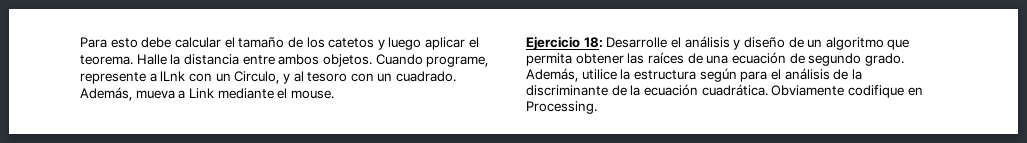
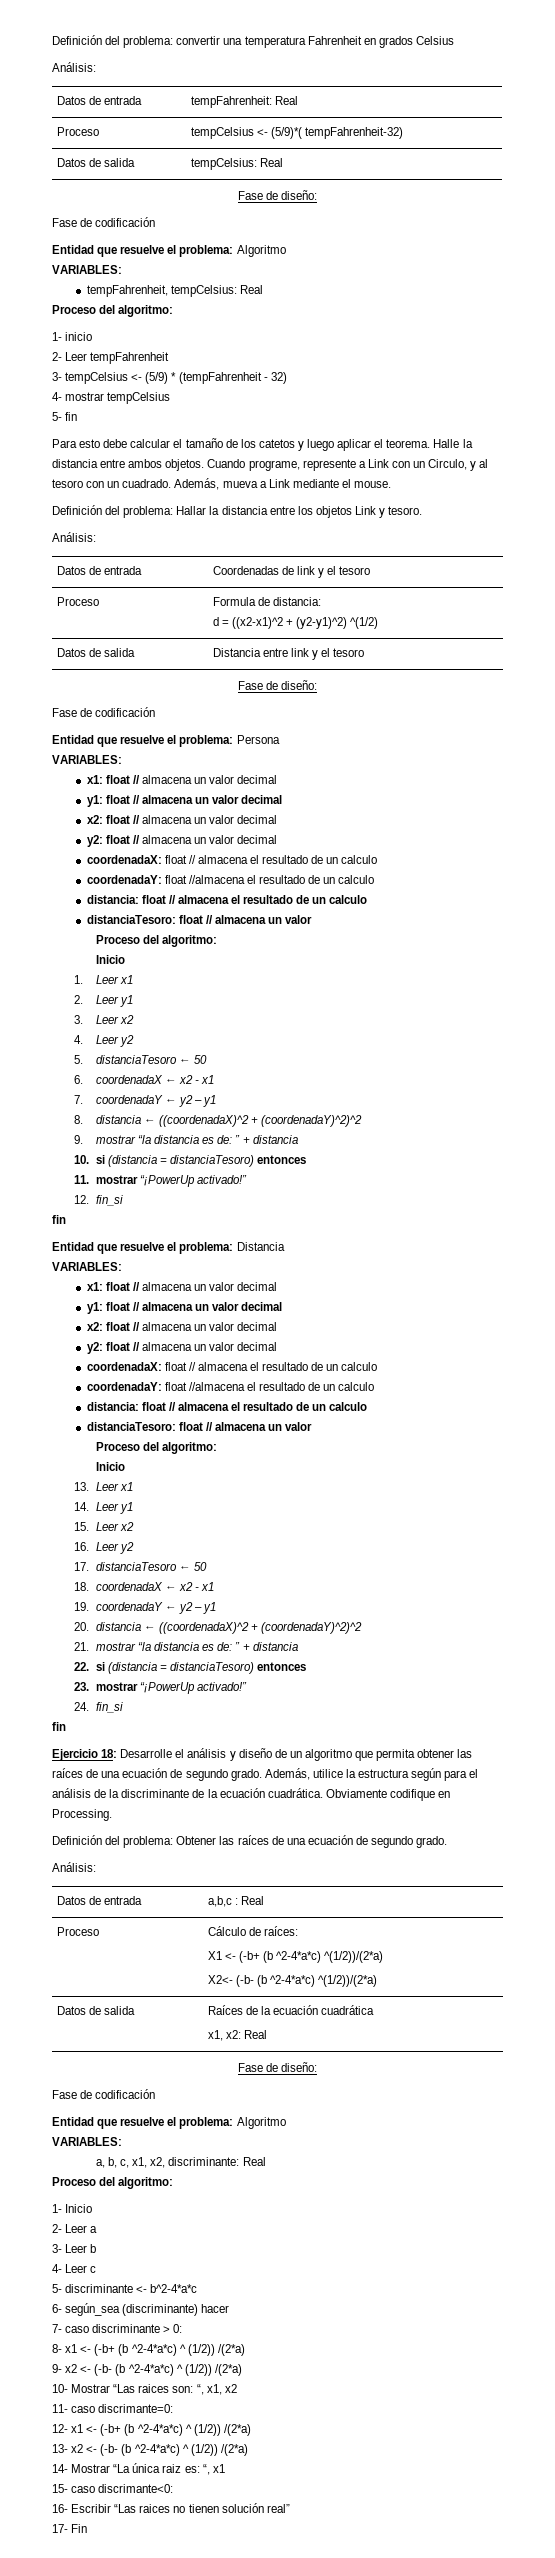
+ Definición del problema: convertir una temperatura Fahrenheit en grados Celsius
+ Análisis:
+ Datos de entrada | tempFahrenheit: Real
+ Proceso | tempCelsius <- (5/9)*( tempFahrenheit-32)
+ Datos de salida | tempCelsius: Real
+ Fase de diseño:
+ Fase de codificación
+ Entidad que resuelve el problema: Algoritmo
+ VARIABLES:
+ tempFahrenheit, tempCelsius: Real
+ Proceso del algoritmo:
+ 1- inicio
+ 2- Leer tempFahrenheit
+ 3- tempCelsius <- (5/9) * (tempFahrenheit - 32)
+ 4- mostrar tempCelsius
+ 5- fin
- Cuando programe, represente a lLnk con un Circulo, y al tesoro con un cuadrado.
+ Cuando programe, represente a Link con un Circulo, y al tesoro con un cuadrado.
+ Definición del problema: Hallar la distancia entre los objetos Link y tesoro.
+ Análisis:
+ Datos de entrada | Coordenadas de link y el tesoro
+ Proceso | Formula de distancia:
+ d = ((x2-x1)^2 + (y2-y1)^2) ^(1/2)
+ Datos de salida | Distancia entre link y el tesoro
+ Fase de diseño:
+ Fase de codificación
+ Entidad que resuelve el problema: Persona
+ VARIABLES:
+ x1: float // almacena un valor decimal
+ y1: float // almacena un valor decimal
+ x2: float // almacena un valor decimal
+ y2: float // almacena un valor decimal
+ coordenadaX: float // almacena el resultado de un calculo
+ coordenadaY: float //almacena el resultado de un calculo
+ distancia: float // almacena el resultado de un calculo
+ distanciaTesoro: float // almacena un valor
+ Proceso del algoritmo:
+ Inicio
+ 1. Leer x1
+ 2. Leer y1
+ 3. Leer x2
+ 4. Leer y2
+ 5. distanciaTesoro ← 50
+ 6. coordenadaX ← x2 - x1
+ 7. coordenadaY ← y2 – y1
+ 8. distancia ← ((coordenadaX)^2 + (coordenadaY)^2)^2
+ 9. mostrar “la distancia es de: ” + distancia
+ 10. si (distancia = distanciaTesoro) entonces
+ 11. mostrar “¡PowerUp activado!”
+ 12. fin_si
+ fin
+ Entidad que resuelve el problema: Distancia
+ VARIABLES:
+ x1: float // almacena un valor decimal
+ y1: float // almacena un valor decimal
+ x2: float // almacena un valor decimal
+ y2: float // almacena un valor decimal
+ coordenadaX: float // almacena el resultado de un calculo
+ coordenadaY: float //almacena el resultado de un calculo
+ distancia: float // almacena el resultado de un calculo
+ distanciaTesoro: float // almacena un valor
+ Proceso del algoritmo:
+ Inicio
+ 13. Leer x1
+ 14. Leer y1
+ 15. Leer x2
+ 16. Leer y2
+ 17. distanciaTesoro ← 50
+ 18. coordenadaX ← x2 - x1
+ 19. coordenadaY ← y2 – y1
+ 20. distancia ← ((coordenadaX)^2 + (coordenadaY)^2)^2
+ 21. mostrar “la distancia es de: ” + distancia
+ 22. si (distancia = distanciaTesoro) entonces
+ 23. mostrar “¡PowerUp activado!”
+ 24. fin_si
+ fin
+ Definición del problema: Obtener las raíces de una ecuación de segundo grado.
+ Análisis:
+ Datos de entrada | a,b,c : Real
+ Proceso | Cálculo de raíces:
+ X1 <- (-b+ (b ^2-4*a*c) ^(1/2))/(2*a)
+ X2<- (-b- (b ^2-4*a*c) ^(1/2))/(2*a)
+ Datos de salida | Raíces de la ecuación cuadrática
+ x1, x2: Real
+ Fase de diseño:
+ Fase de codificación
+ Entidad que resuelve el problema: Algoritmo
+ VARIABLES:
+ a, b, c, x1, x2, discriminante: Real
+ Proceso del algoritmo:
+ 1- Inicio
+ 2- Leer a
+ 3- Leer b
+ 4- Leer c
+ 5- discriminante <- b^2-4*a*c
+ 6- según_sea (discriminante) hacer
+ 7- caso discriminante > 0:
+ 8- x1 <- (-b+ (b ^2-4*a*c) ^ (1/2)) /(2*a)
+ 9- x2 <- (-b- (b ^2-4*a*c) ^ (1/2)) /(2*a)
+ 10- Mostrar “Las raices son: “, x1, x2
+ 11- caso discrimante=0:
+ 12- x1 <- (-b+ (b ^2-4*a*c) ^ (1/2)) /(2*a)
+ 13- x2 <- (-b- (b ^2-4*a*c) ^ (1/2)) /(2*a)
+ 14- Mostrar “La única raiz es: “, x1
+ 15- caso discrimante<0:
+ 16- Escribir “Las raices no tienen solución real”
+ 17- Fin

